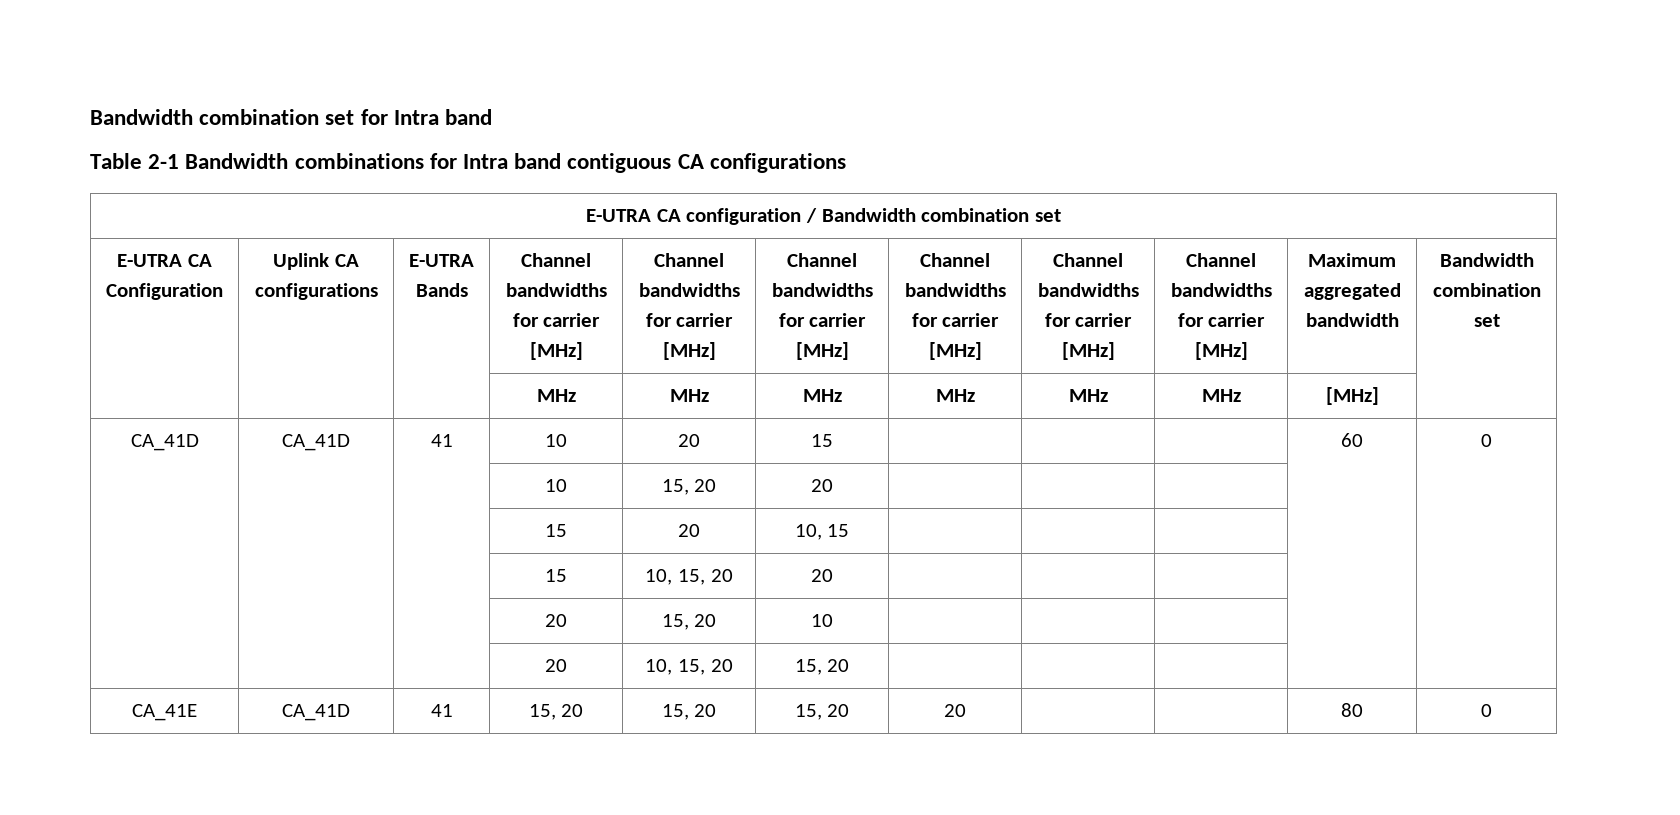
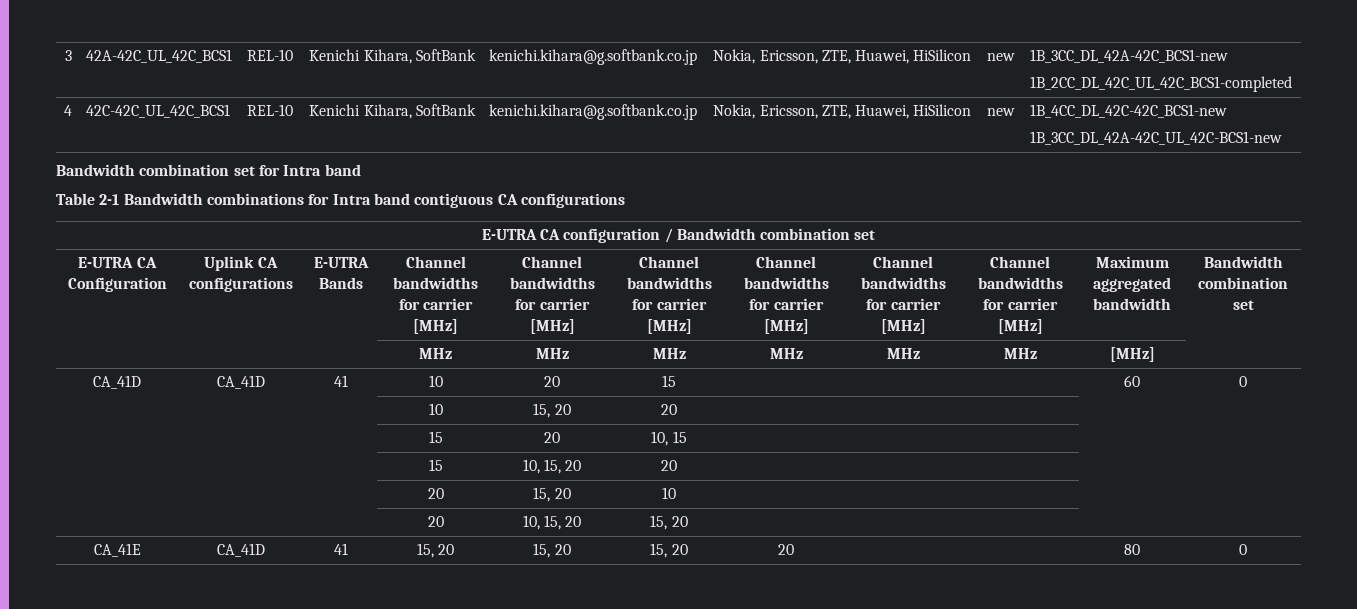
+ 3 | 42A-42C_UL_42C_BCS1 | REL-10 | Kenichi Kihara, SoftBank | kenichi.kihara@g.softbank.co.jp | Nokia, Ericsson, ZTE, Huawei, HiSilicon | new | 1B_3CC_DL_42A-42C_BCS1-new
+ 1B_2CC_DL_42C_UL_42C_BCS1-completed
+ 4 | 42C-42C_UL_42C_BCS1 | REL-10 | Kenichi Kihara, SoftBank | kenichi.kihara@g.softbank.co.jp | Nokia, Ericsson, ZTE, Huawei, HiSilicon | new | 1B_4CC_DL_42C-42C_BCS1-new
+ 1B_3CC_DL_42A-42C_UL_42C-BCS1-new

